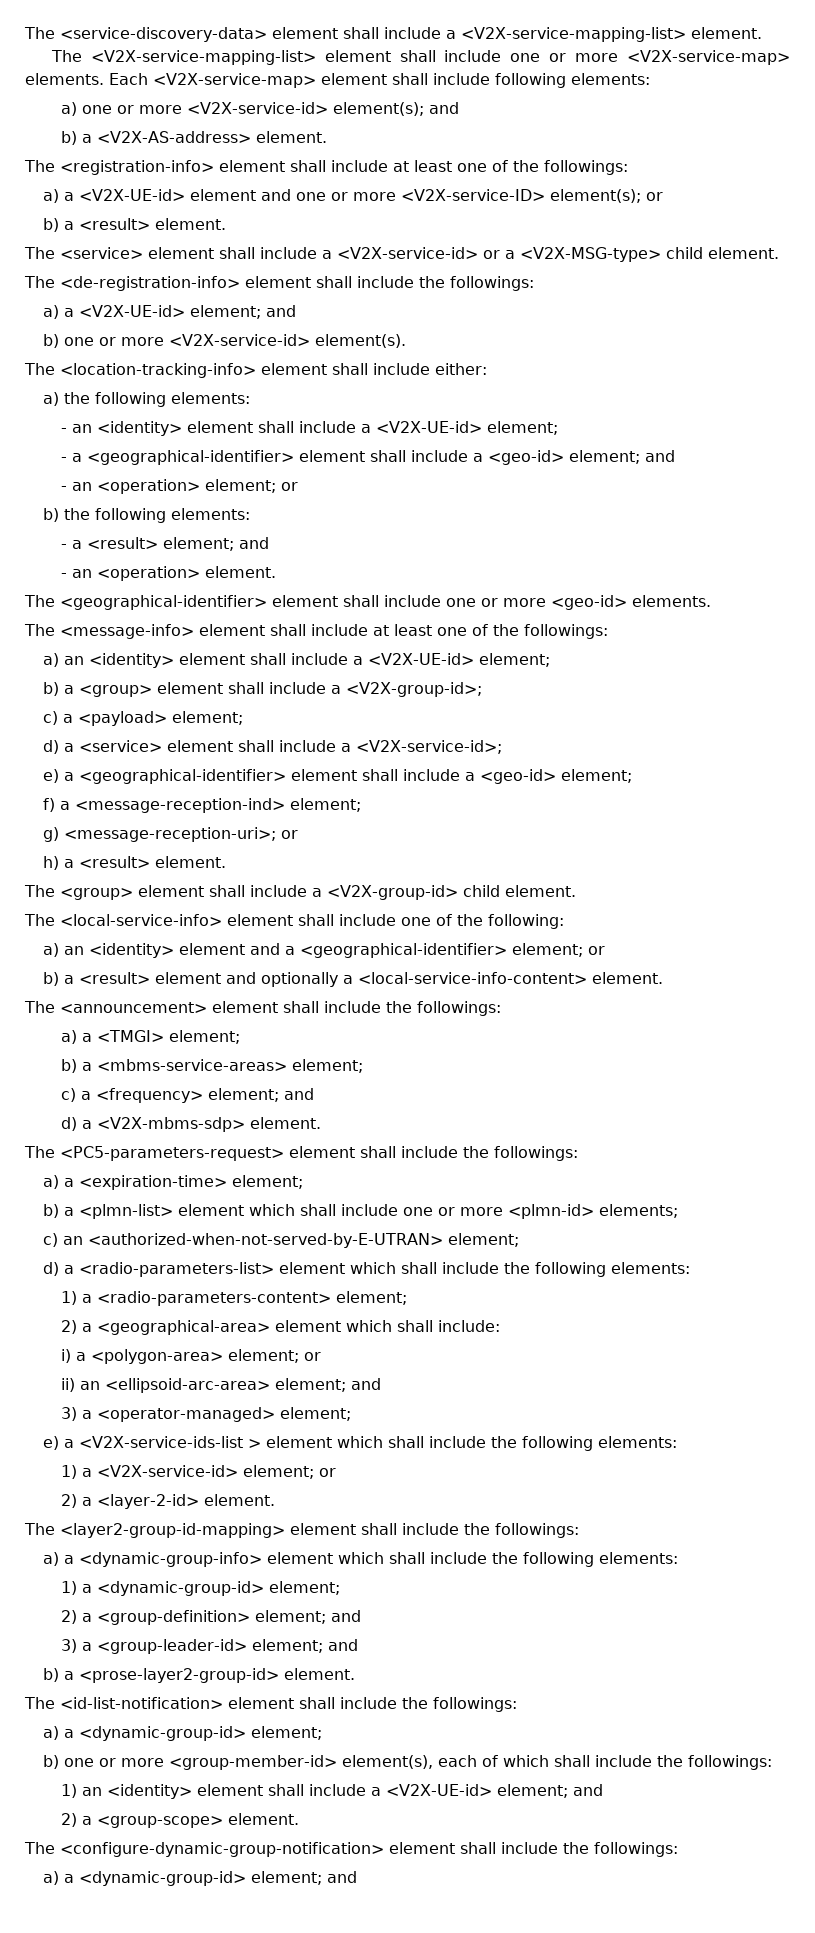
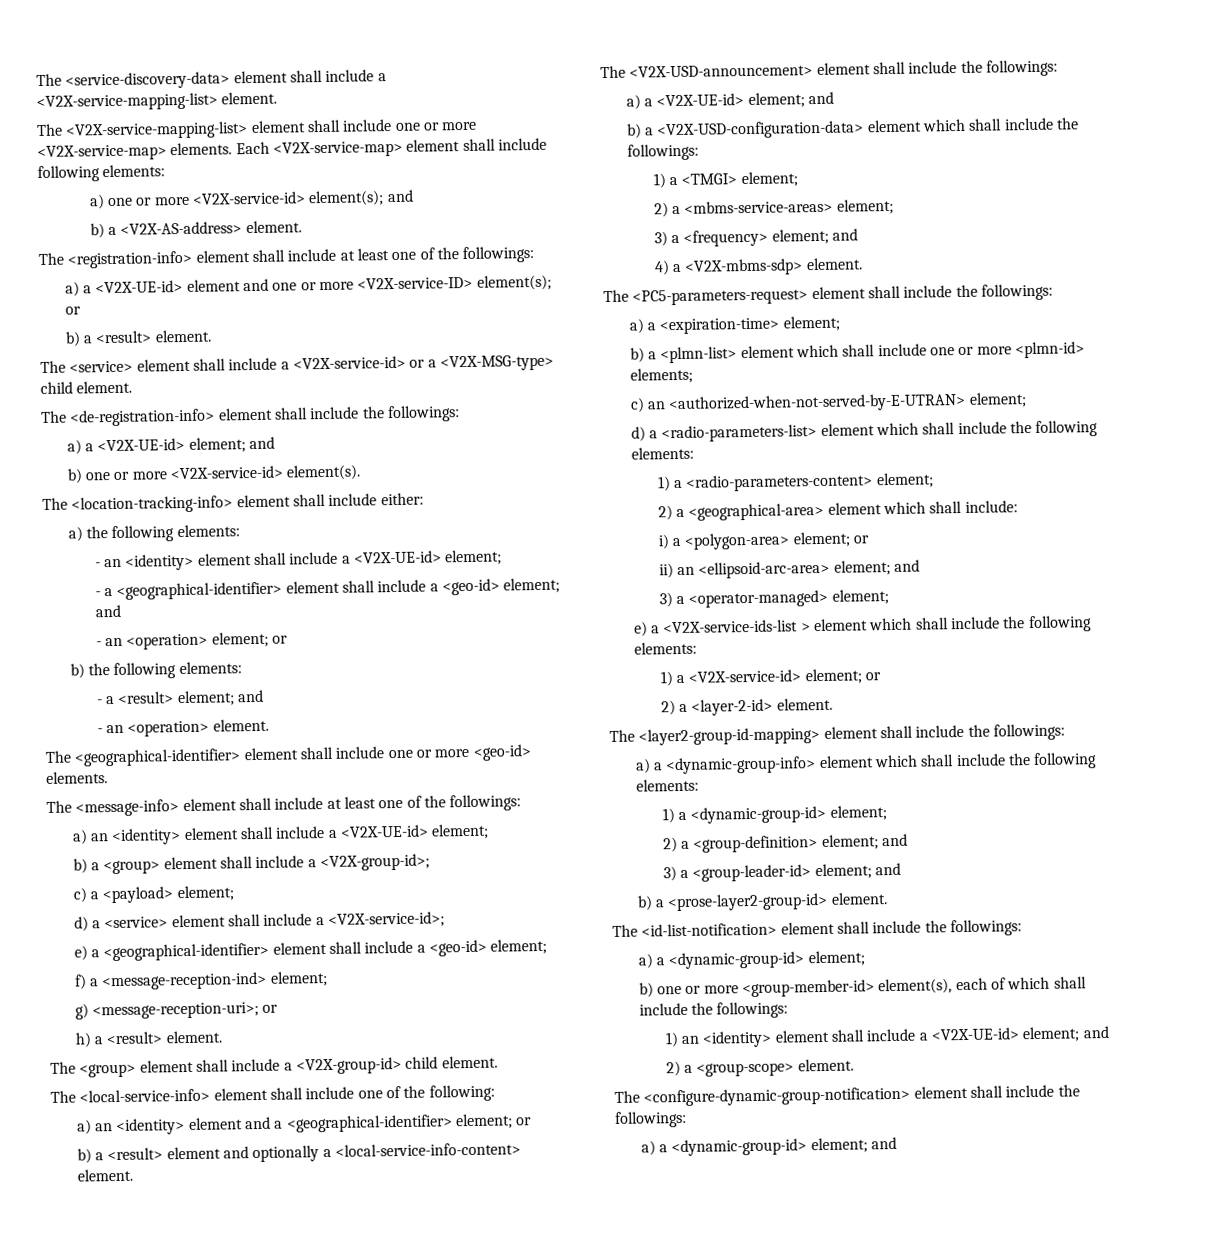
- The <announcement> element shall include the followings:
- a) a <TMGI> element;
+ The <V2X-USD-announcement> element shall include the followings:
+ a) a <V2X-UE-id> element; and
+ b) a <V2X-USD-configuration-data> element which shall include the followings:
+ 1) a <TMGI> element;
- b) a <mbms-service-areas> element;
+ 2) a <mbms-service-areas> element;
- c) a <frequency> element; and
+ 3) a <frequency> element; and
- d) a <V2X-mbms-sdp> element.
+ 4) a <V2X-mbms-sdp> element.

